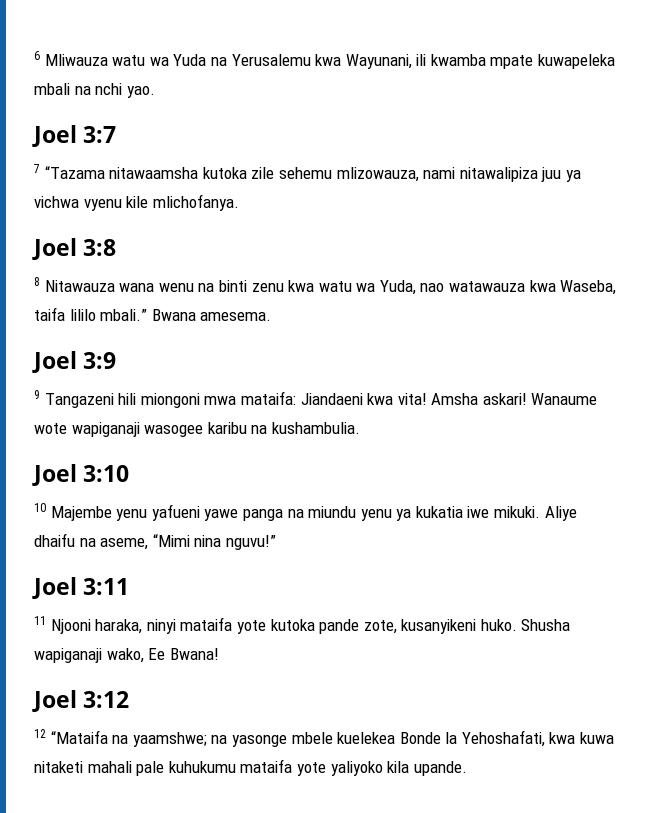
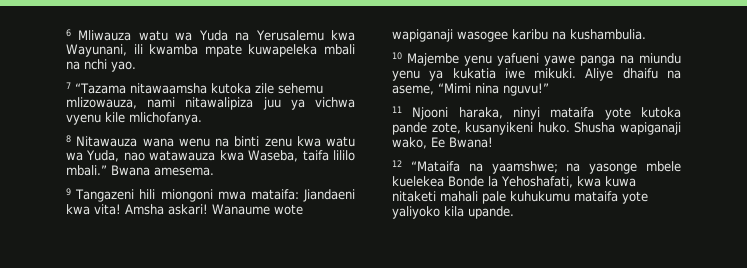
- Joel 3:7
- Joel 3:8
- Joel 3:9
- Joel 3:10
- Joel 3:11
- Joel 3:12

